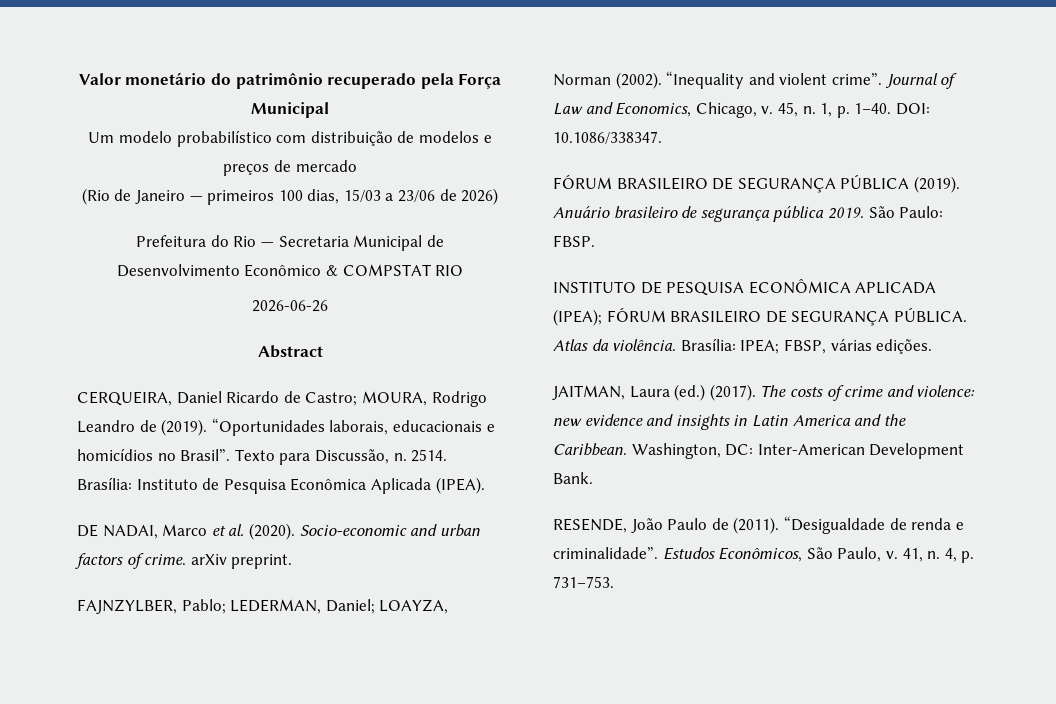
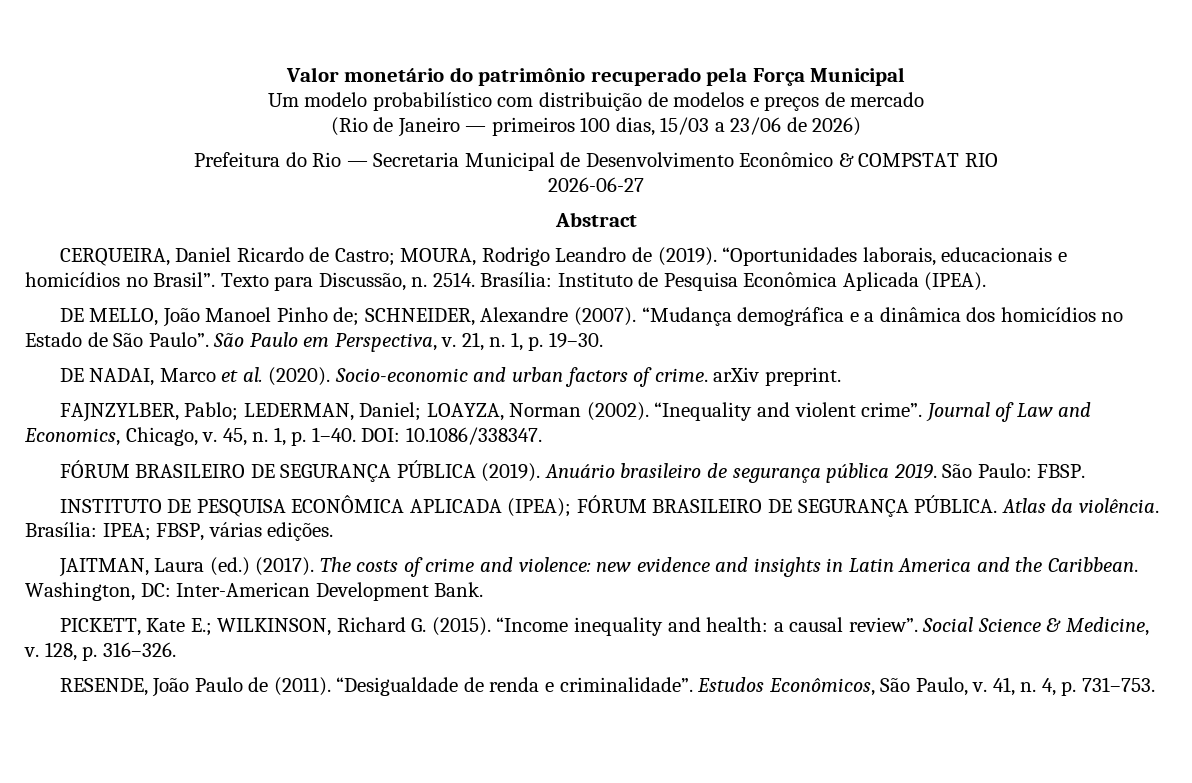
- 2026-06-26
+ 2026-06-27
+ DE MELLO, João Manoel Pinho de; SCHNEIDER, Alexandre (2007). “Mudança demográfica e a dinâmica dos homicídios no Estado de São Paulo”. São Paulo em Perspectiva, v. 21, n. 1, p. 19–30.
+ PICKETT, Kate E.; WILKINSON, Richard G. (2015). “Income inequality and health: a causal review”. Social Science & Medicine, v. 128, p. 316–326.

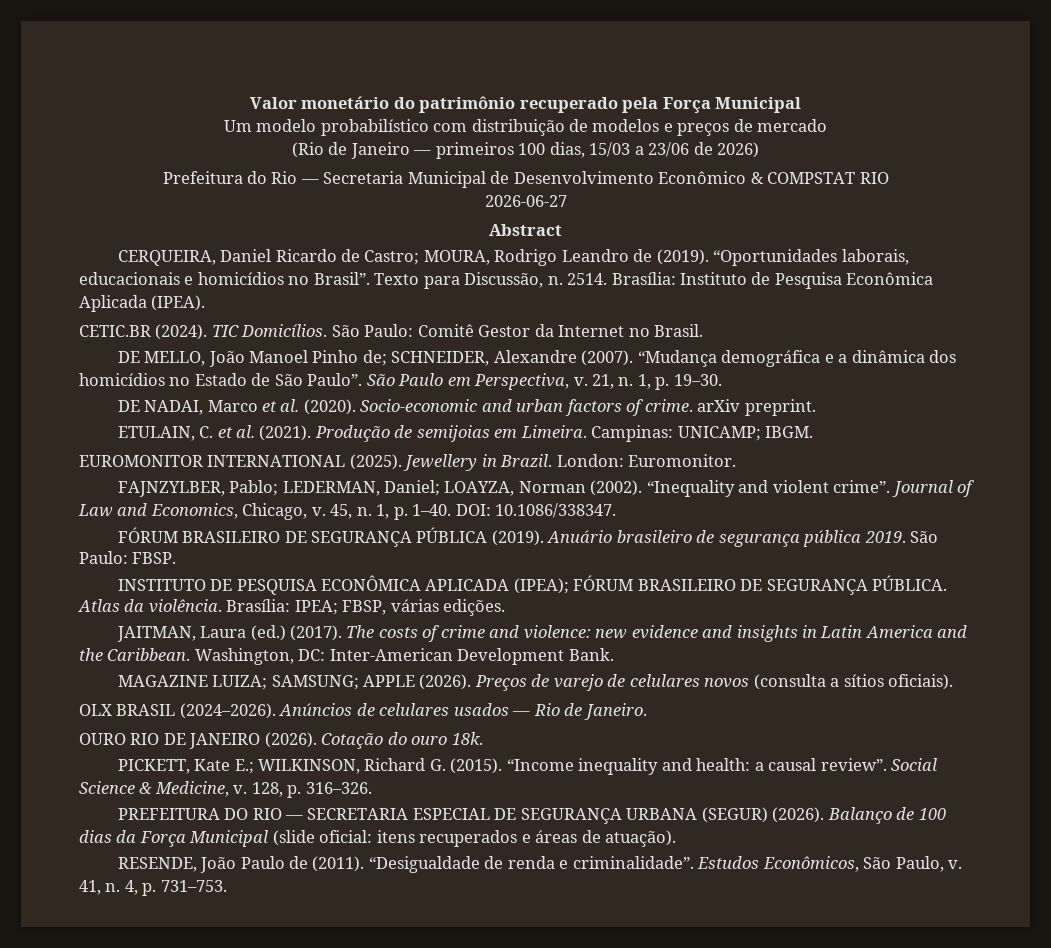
+ CETIC.BR (2024). TIC Domicílios. São Paulo: Comitê Gestor da Internet no Brasil.
+ ETULAIN, C. et al. (2021). Produção de semijoias em Limeira. Campinas: UNICAMP; IBGM.
+ EUROMONITOR INTERNATIONAL (2025). Jewellery in Brazil. London: Euromonitor.
+ MAGAZINE LUIZA; SAMSUNG; APPLE (2026). Preços de varejo de celulares novos (consulta a sítios oficiais).
+ OLX BRASIL (2024–2026). Anúncios de celulares usados — Rio de Janeiro.
+ OURO RIO DE JANEIRO (2026). Cotação do ouro 18k.
+ PREFEITURA DO RIO — SECRETARIA ESPECIAL DE SEGURANÇA URBANA (SEGUR) (2026). Balanço de 100 dias da Força Municipal (slide oficial: itens recuperados e áreas de atuação).

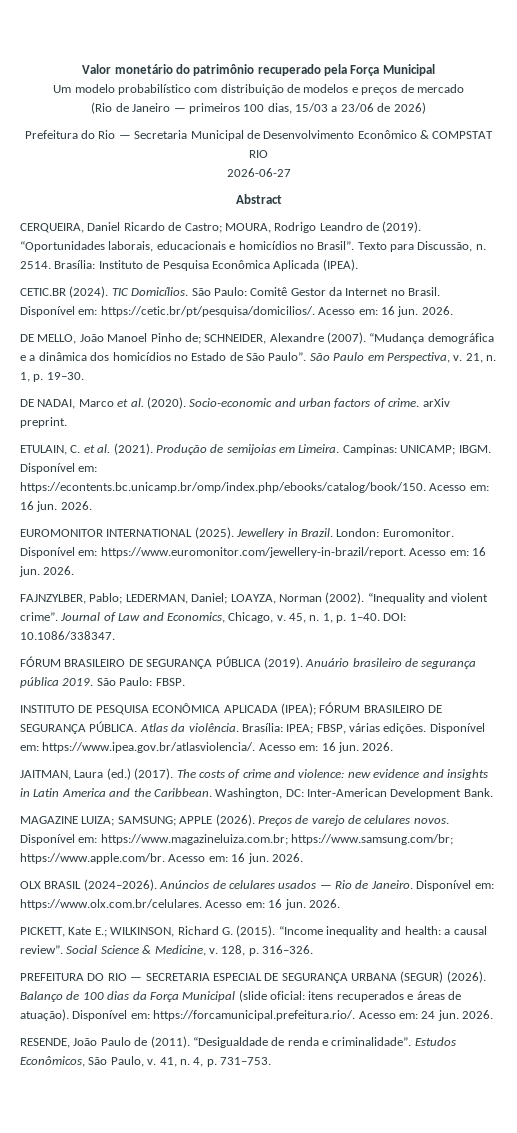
+ Disponível em: https://cetic.br/pt/pesquisa/domicilios/. Acesso em: 16 jun. 2026.
+ Disponível em: https://econtents.bc.unicamp.br/omp/index.php/ebooks/catalog/book/150. Acesso em: 16 jun. 2026.
+ Disponível em: https://www.euromonitor.com/jewellery-in-brazil/report. Acesso em: 16 jun. 2026.
+ Disponível em: https://www.ipea.gov.br/atlasviolencia/. Acesso em: 16 jun. 2026.
- Preços de varejo de celulares novos (consulta a sítios oficiais).
+ Preços de varejo de celulares novos. Disponível em: https://www.magazineluiza.com.br; https://www.samsung.com/br; https://www.apple.com/br. Acesso em: 16 jun. 2026.
- Anúncios de celulares usados — Rio de Janeiro.
- OURO RIO DE JANEIRO (2026). Cotação do ouro 18k.
+ Anúncios de celulares usados — Rio de Janeiro. Disponível em: https://www.olx.com.br/celulares. Acesso em: 16 jun. 2026.
+ Disponível em: https://forcamunicipal.prefeitura.rio/. Acesso em: 24 jun. 2026.

